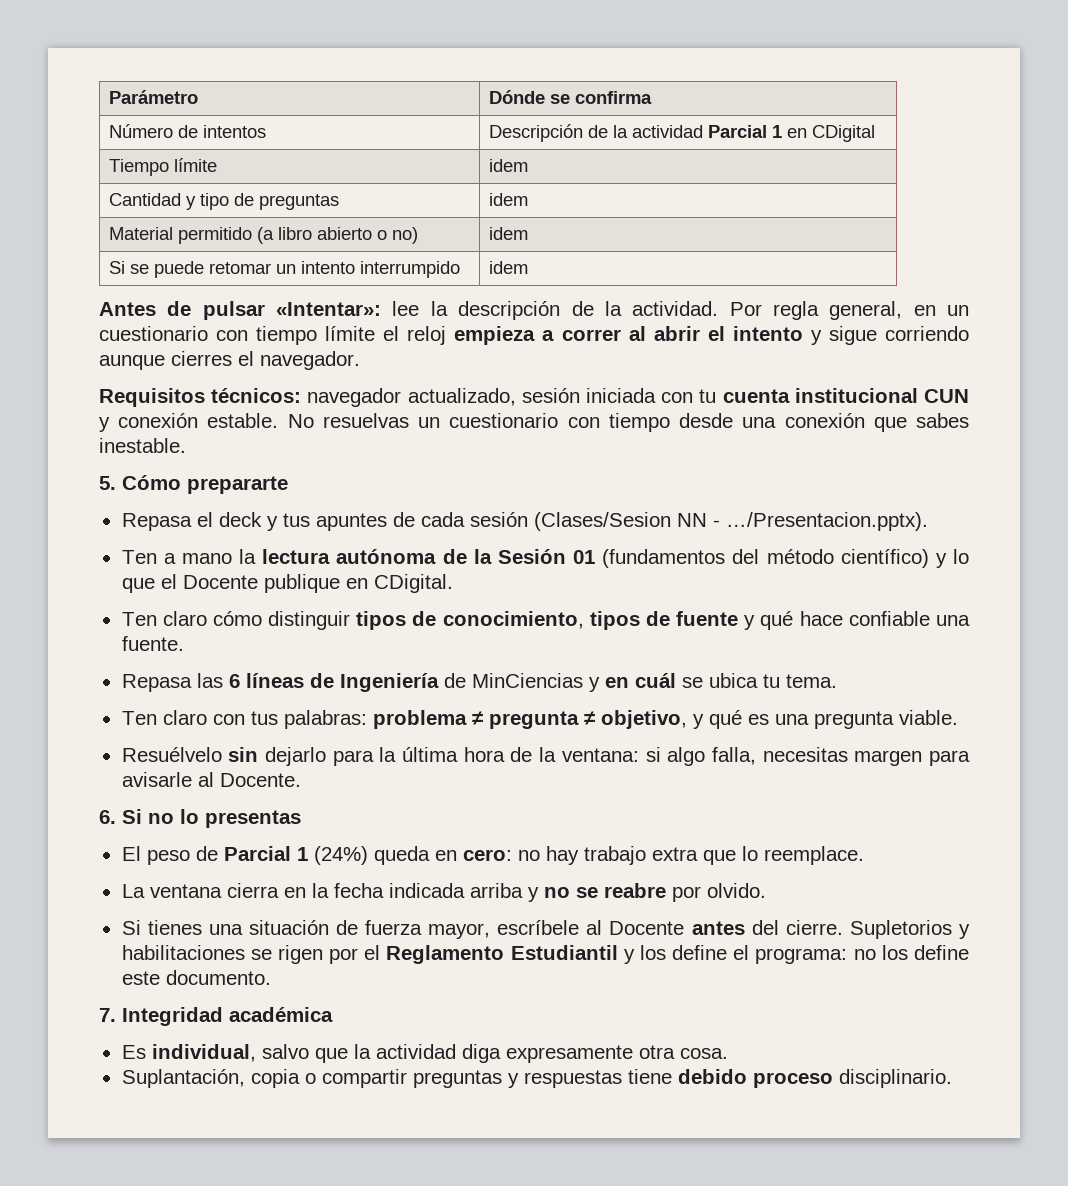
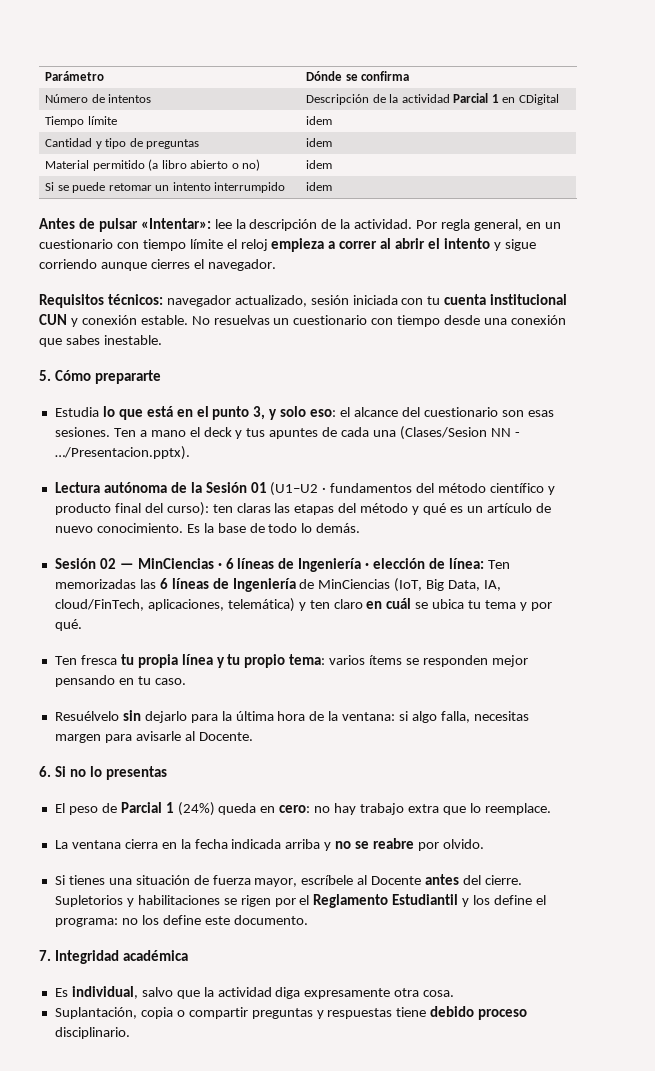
- Repasa el deck y tus apuntes de cada sesión (Clases/Sesion NN - …/Presentacion.pptx).
+ Estudia lo que está en el punto 3, y solo eso: el alcance del cuestionario son esas sesiones. Ten a mano el deck y tus apuntes de cada una (Clases/Sesion NN - …/Presentacion.pptx).
- Ten a mano la lectura autónoma de la Sesión 01 (fundamentos del método científico) y lo que el Docente publique en CDigital.
- Ten claro cómo distinguir tipos de conocimiento, tipos de fuente y qué hace confiable una fuente.
- Repasa las 6 líneas de Ingeniería de MinCiencias y en cuál se ubica tu tema.
- Ten claro con tus palabras: problema ≠ pregunta ≠ objetivo, y qué es una pregunta viable.
+ Lectura autónoma de la Sesión 01 (U1–U2 · fundamentos del método científico y producto final del curso): ten claras las etapas del método y qué es un artículo de nuevo conocimiento. Es la base de todo lo demás.
+ Sesión 02 — MinCiencias · 6 líneas de Ingeniería · elección de línea: Ten memorizadas las 6 líneas de Ingeniería de MinCiencias (IoT, Big Data, IA, cloud/FinTech, aplicaciones, telemática) y ten claro en cuál se ubica tu tema y por qué.
+ Ten fresca tu propia línea y tu propio tema: varios ítems se responden mejor pensando en tu caso.

